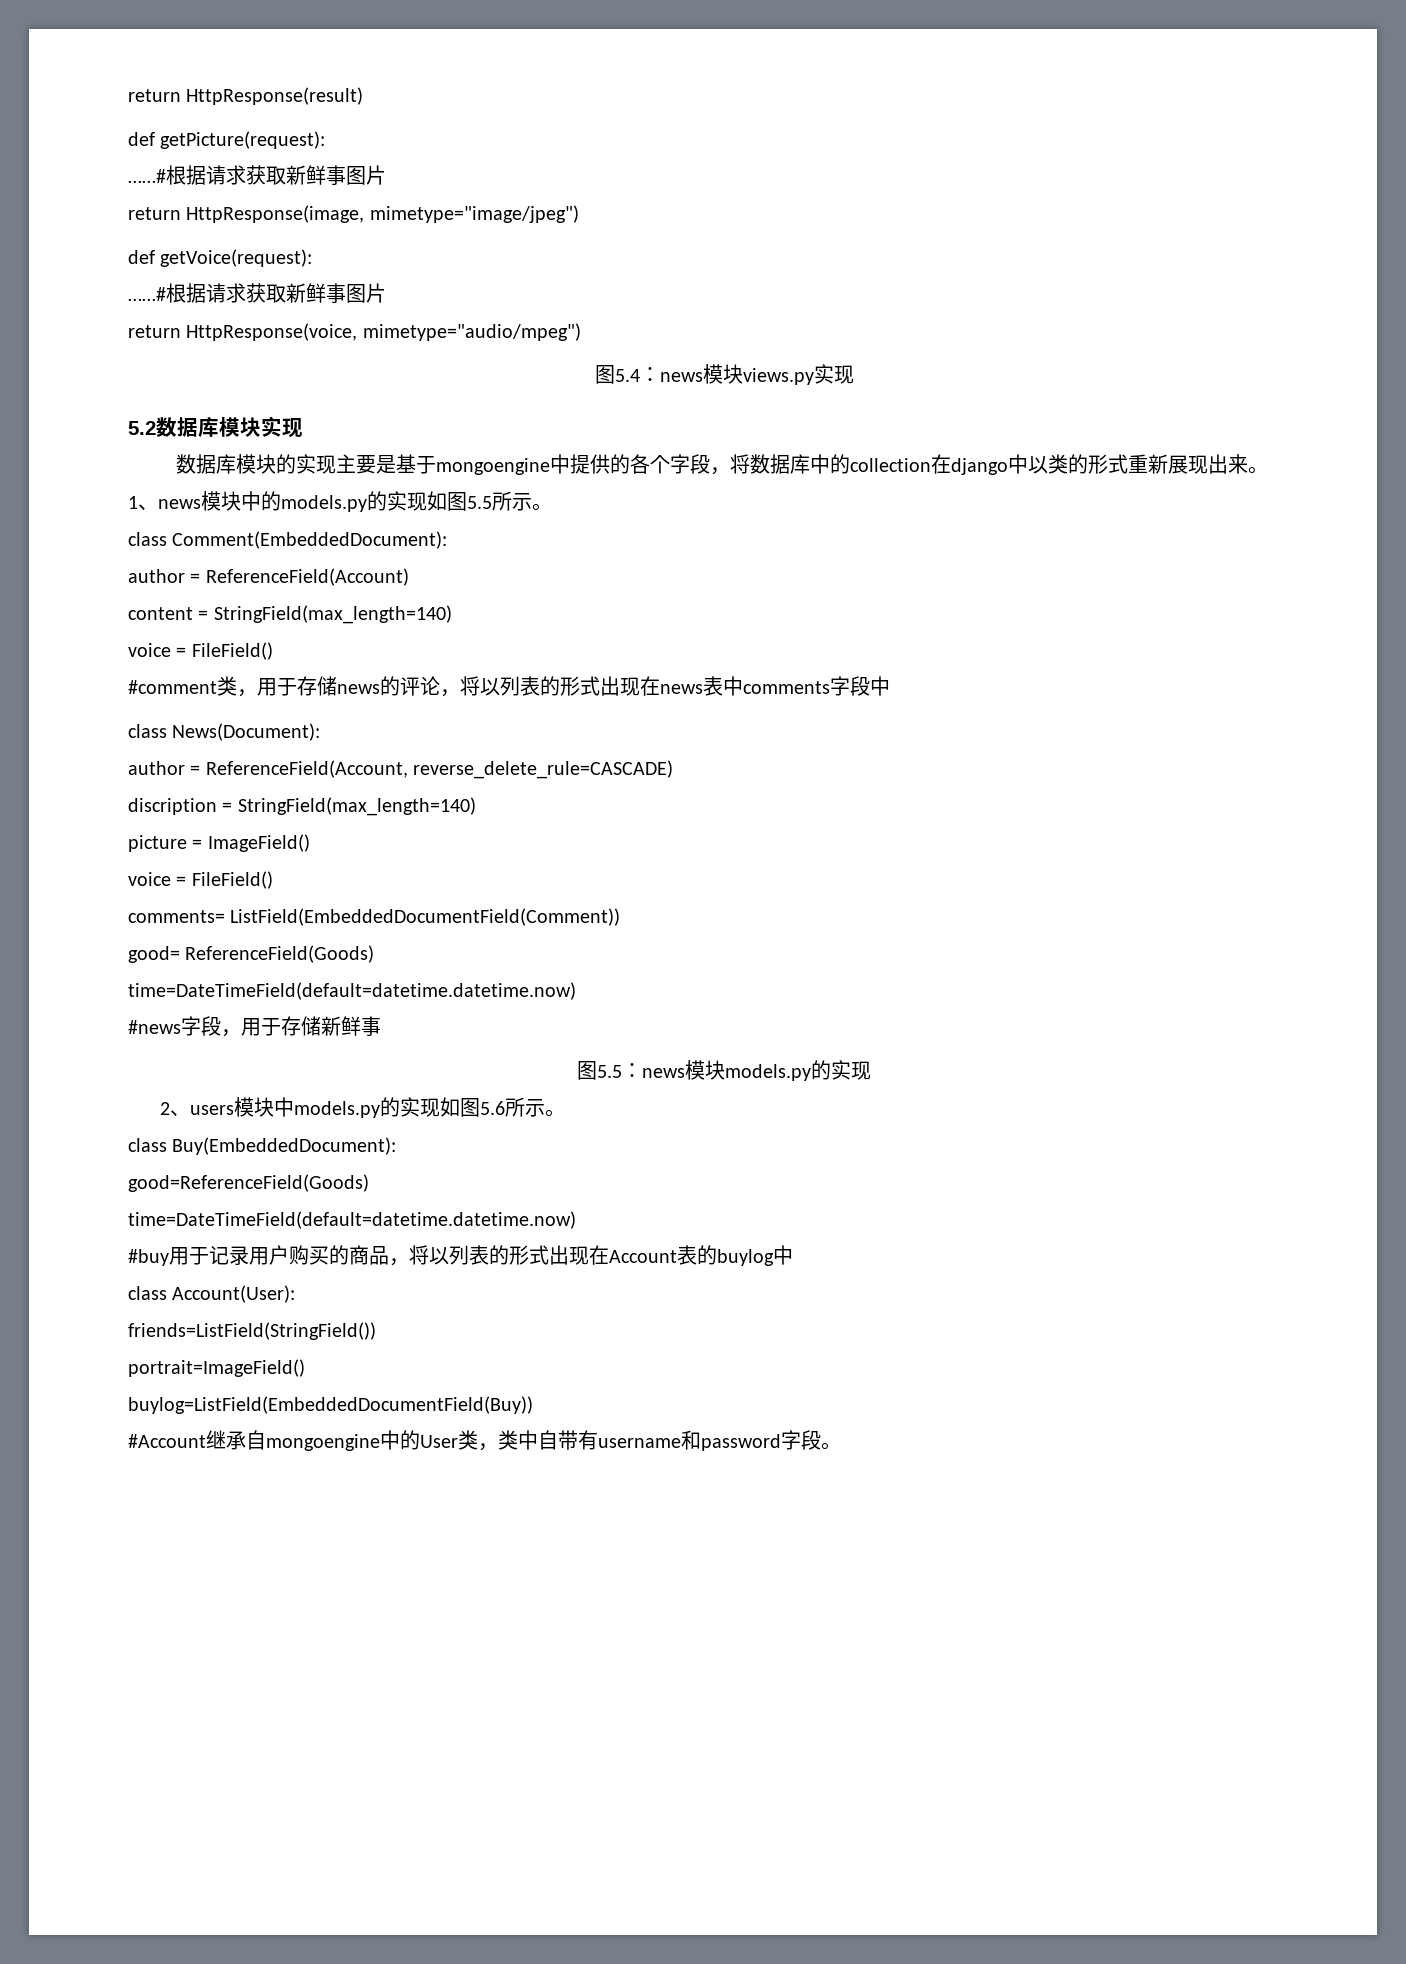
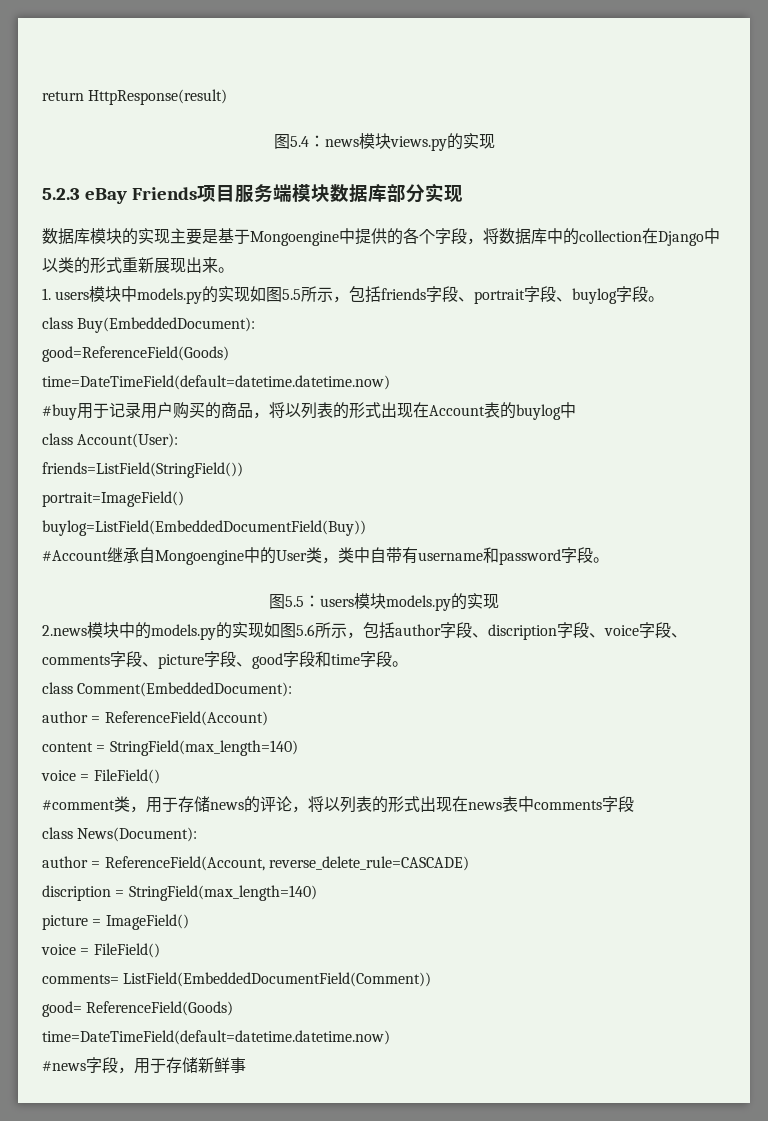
- def getPicture(request):
- ……#根据请求获取新鲜事图片
- return HttpResponse(image, mimetype="image/jpeg")
- def getVoice(request):
- ……#根据请求获取新鲜事图片
- return HttpResponse(voice, mimetype="audio/mpeg")
- 图5.4：news模块views.py实现
- 5.2数据库模块实现
+ 图5.4：news模块views.py的实现
+ 5.2.3 eBay Friends项目服务端模块数据库部分实现
- 数据库模块的实现主要是基于mongoengine中提供的各个字段，将数据库中的collection在django中以类的形式重新展现出来。
+ 数据库模块的实现主要是基于Mongoengine中提供的各个字段，将数据库中的collection在Django中以类的形式重新展现出来。
- 1、news模块中的models.py的实现如图5.5所示。
- class Comment(EmbeddedDocument):
- author = ReferenceField(Account)
- content = StringField(max_length=140)
- voice = FileField()
- #comment类，用于存储news的评论，将以列表的形式出现在news表中comments字段中
- class News(Document):
- author = ReferenceField(Account, reverse_delete_rule=CASCADE)
- discription = StringField(max_length=140)
- picture = ImageField()
- voice = FileField()
- comments= ListField(EmbeddedDocumentField(Comment))
- good= ReferenceField(Goods)
- time=DateTimeField(default=datetime.datetime.now)
- #news字段，用于存储新鲜事
- 图5.5：news模块models.py的实现
- 2、users模块中models.py的实现如图5.6所示。
+ 1. users模块中models.py的实现如图5.5所示，包括friends字段、portrait字段、buylog字段。
- #Account继承自mongoengine中的User类，类中自带有username和password字段。
+ #Account继承自Mongoengine中的User类，类中自带有username和password字段。
+ 图5.5：users模块models.py的实现
+ 2.news模块中的models.py的实现如图5.6所示，包括author字段、discription字段、voice字段、comments字段、picture字段、good字段和time字段。
+ class Comment(EmbeddedDocument):
+ author = ReferenceField(Account)
+ content = StringField(max_length=140)
+ voice = FileField()
+ #comment类，用于存储news的评论，将以列表的形式出现在news表中comments字段
+ class News(Document):
+ author = ReferenceField(Account, reverse_delete_rule=CASCADE)
+ discription = StringField(max_length=140)
+ picture = ImageField()
+ voice = FileField()
+ comments= ListField(EmbeddedDocumentField(Comment))
+ good= ReferenceField(Goods)
+ time=DateTimeField(default=datetime.datetime.now)
+ #news字段，用于存储新鲜事

